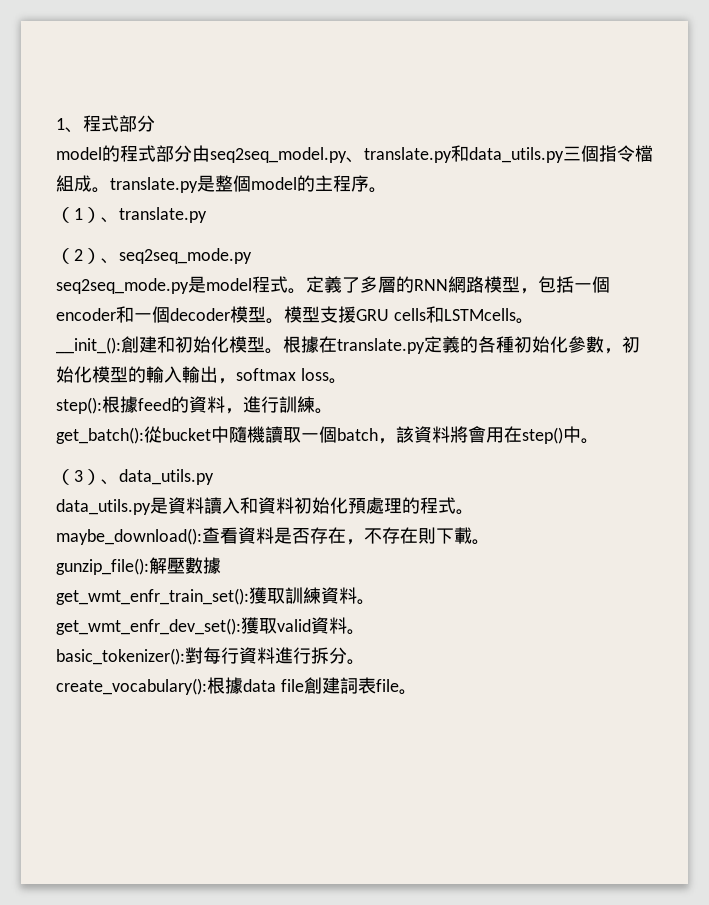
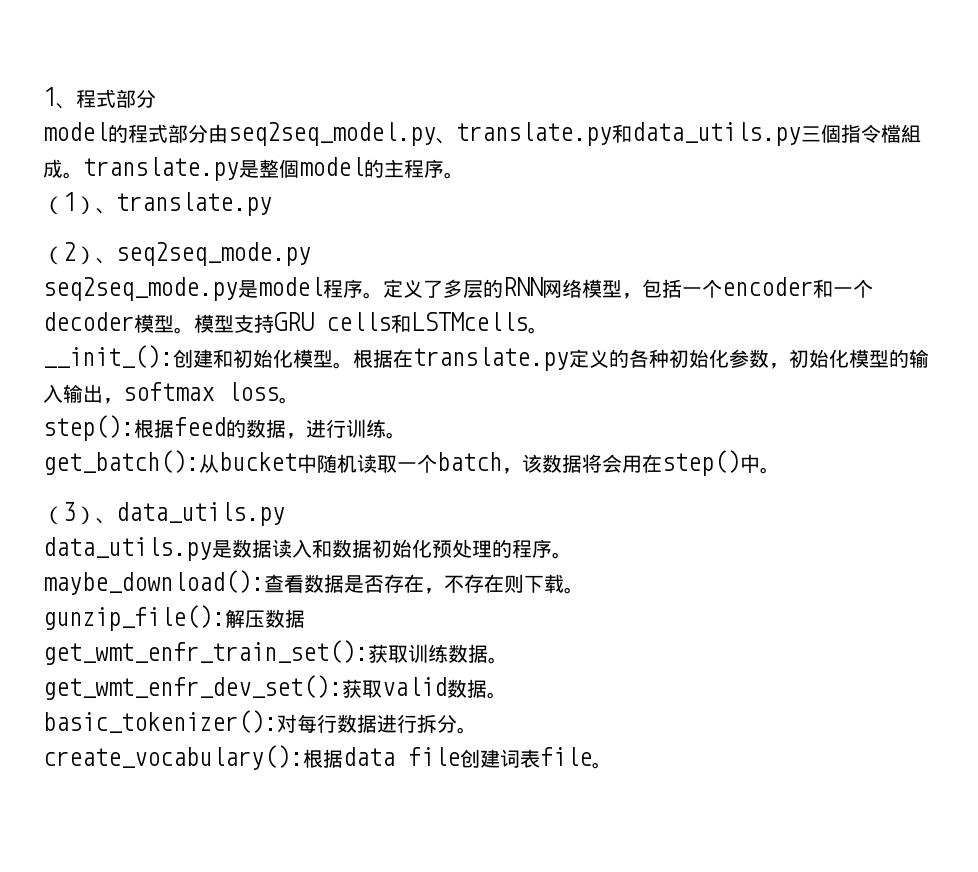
- seq2seq_mode.py是model程式。定義了多層的RNN網路模型，包括一個encoder和一個decoder模型。
+ seq2seq_mode.py是model程序。定义了多层的RNN网络模型，包括一个encoder和一个decoder模型。
- 模型支援GRU cells和LSTMcells。
+ 模型支持GRU cells和LSTMcells。
- __init_():創建和初始化模型。
+ __init_():创建和初始化模型。
- 根據在translate.py定義的各種初始化參數，初始化模型的輸入輸出，softmax loss。
+ 根据在translate.py定义的各种初始化参数，初始化模型的输入输出，softmax loss。
- step():根據feed的資料，進行訓練。
- get_batch():從bucket中隨機讀取一個batch，該資料將會用在step()中。
+ step():根据feed的数据，进行训练。
+ get_batch():从bucket中随机读取一个batch，该数据将会用在step()中。
- data_utils.py是資料讀入和資料初始化預處理的程式。
+ data_utils.py是数据读入和数据初始化预处理的程序。
- maybe_download():查看資料是否存在，不存在則下載。
+ maybe_download():查看数据是否存在，不存在则下载。
- gunzip_file():解壓數據
+ gunzip_file():解压数据
- get_wmt_enfr_train_set():獲取訓練資料。
+ get_wmt_enfr_train_set():获取训练数据。
- get_wmt_enfr_dev_set():獲取valid資料。
+ get_wmt_enfr_dev_set():获取valid数据。
- basic_tokenizer():對每行資料進行拆分。
+ basic_tokenizer():对每行数据进行拆分。
- create_vocabulary():根據data file創建詞表file。
+ create_vocabulary():根据data file创建词表file。

